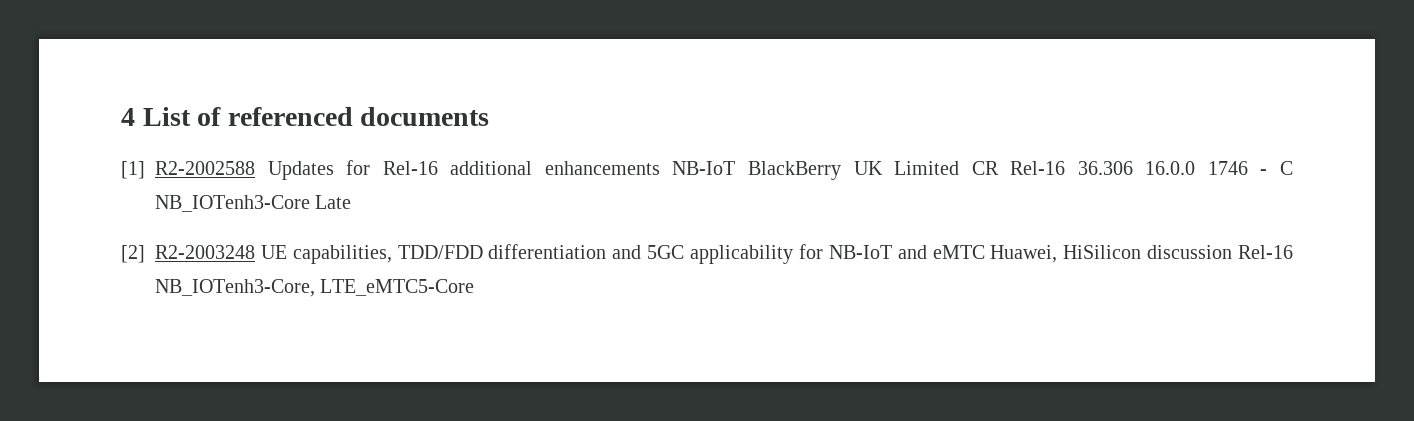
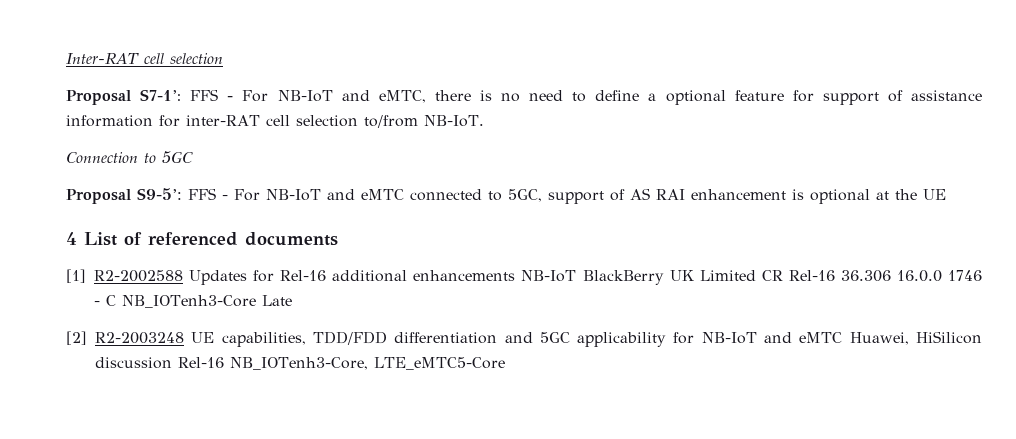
+ Inter-RAT cell selection
+ Proposal S7-1’: FFS - For NB-IoT and eMTC, there is no need to define a optional feature for support of assistance information for inter-RAT cell selection to/from NB-IoT.
+ Connection to 5GC
+ Proposal S9-5’: FFS - For NB-IoT and eMTC connected to 5GC, support of AS RAI enhancement is optional at the UE

